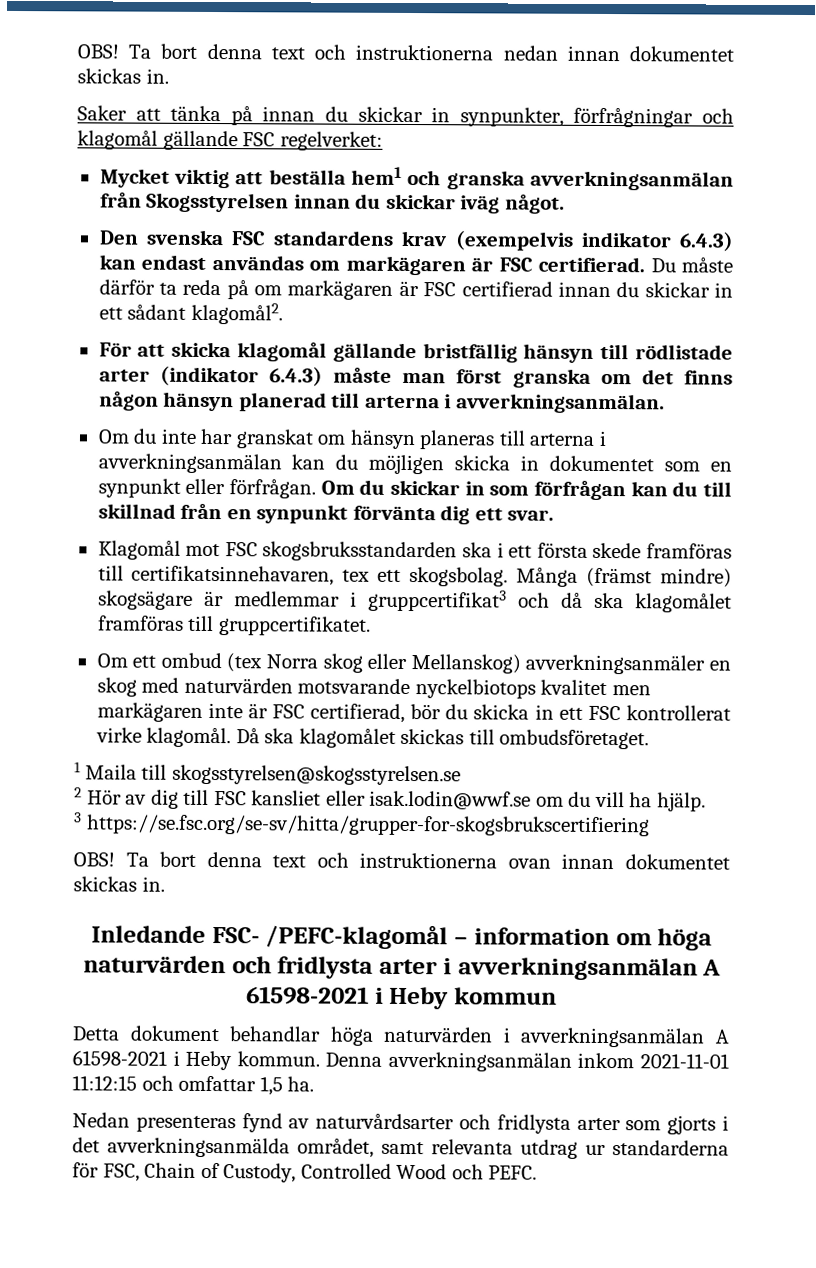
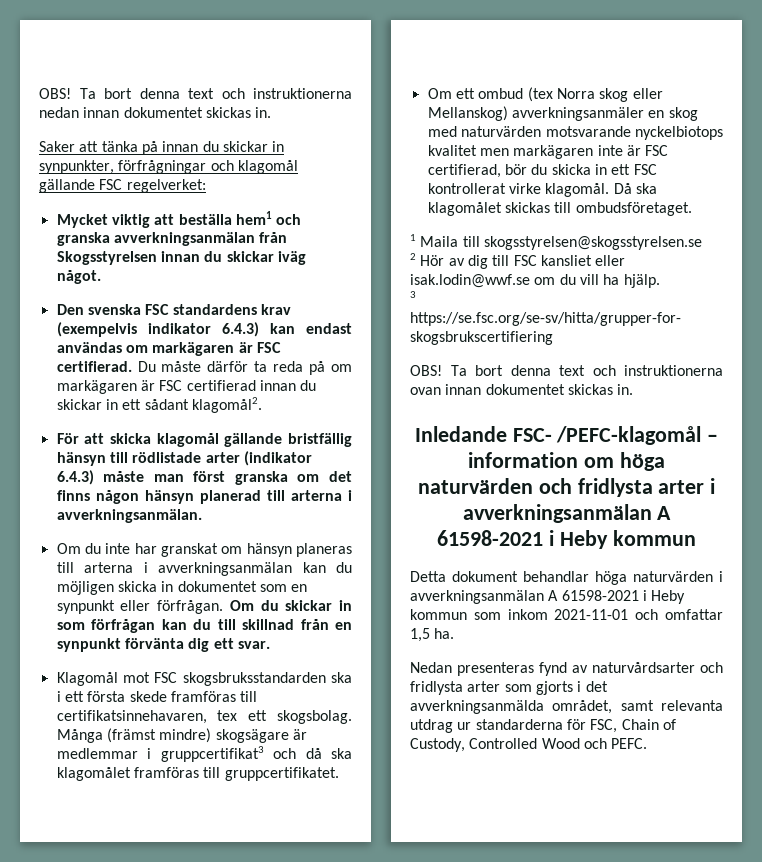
- Detta dokument behandlar höga naturvärden i avverkningsanmälan A 61598-2021 i Heby kommun. Denna avverkningsanmälan inkom 2021-11-01 11:12:15 och omfattar 1,5 ha.
+ Detta dokument behandlar höga naturvärden i avverkningsanmälan A 61598-2021 i Heby kommun som inkom 2021-11-01 och omfattar 1,5 ha.

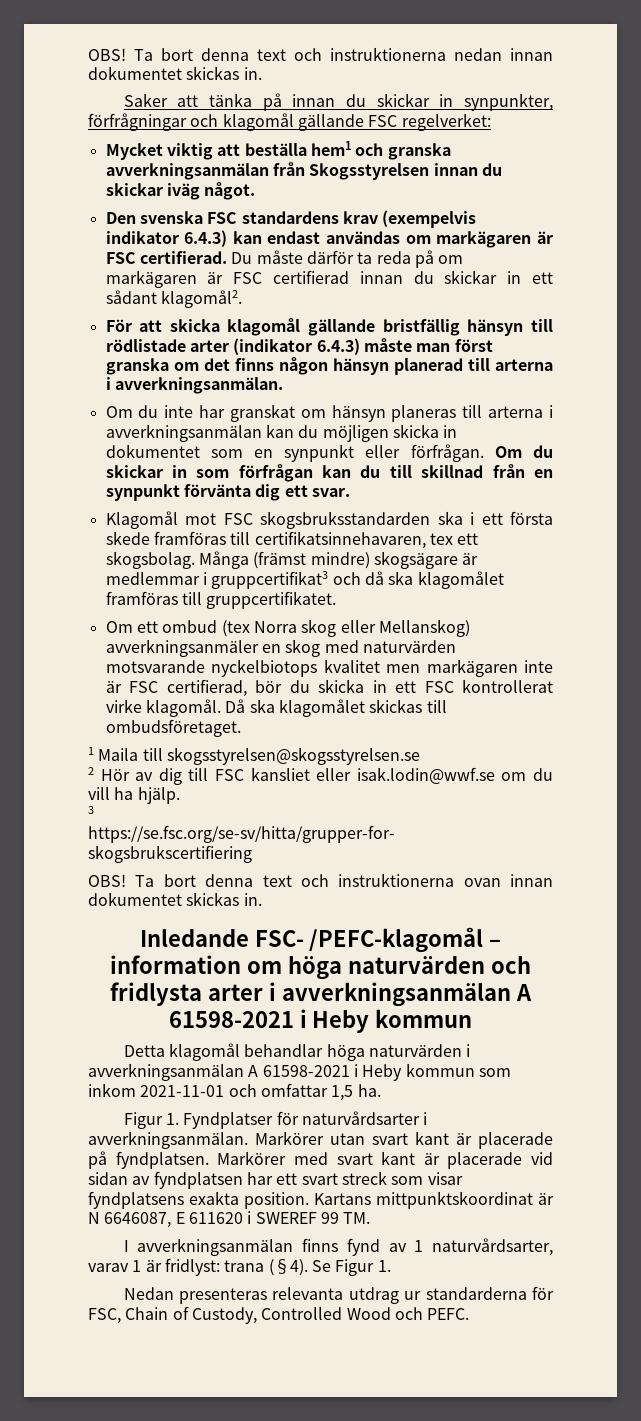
- Detta dokument behandlar höga naturvärden i avverkningsanmälan A 61598-2021 i Heby kommun som inkom 2021-11-01 och omfattar 1,5 ha.
+ Detta klagomål behandlar höga naturvärden i avverkningsanmälan A 61598-2021 i Heby kommun som inkom 2021-11-01 och omfattar 1,5 ha.
- Nedan presenteras fynd av naturvårdsarter och fridlysta arter som gjorts i det avverkningsanmälda området, samt relevanta utdrag ur standarderna för FSC, Chain of Custody, Controlled Wood och PEFC.
+ Figur 1. Fyndplatser för naturvårdsarter i avverkningsanmälan. Markörer utan svart kant är placerade på fyndplatsen. Markörer med svart kant är placerade vid sidan av fyndplatsen har ett svart streck som visar fyndplatsens exakta position. Kartans mittpunktskoordinat är N 6646087, E 611620 i SWEREF 99 TM.
+ I avverkningsanmälan finns fynd av 1 naturvårdsarter, varav 1 är fridlyst: trana (§4). Se Figur 1.
+ Nedan presenteras relevanta utdrag ur standarderna för FSC, Chain of Custody, Controlled Wood och PEFC.

